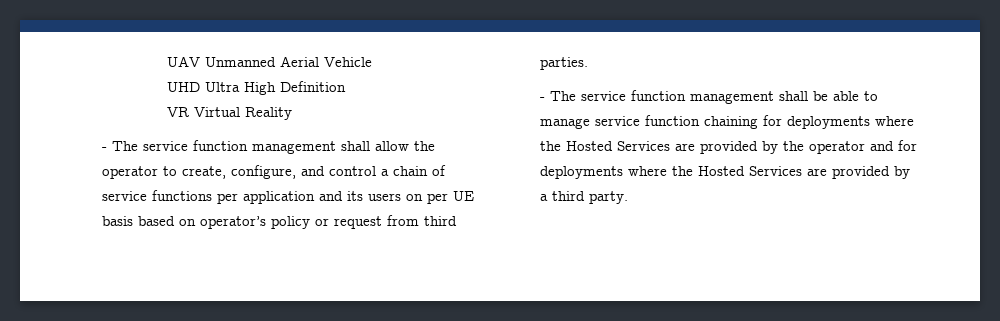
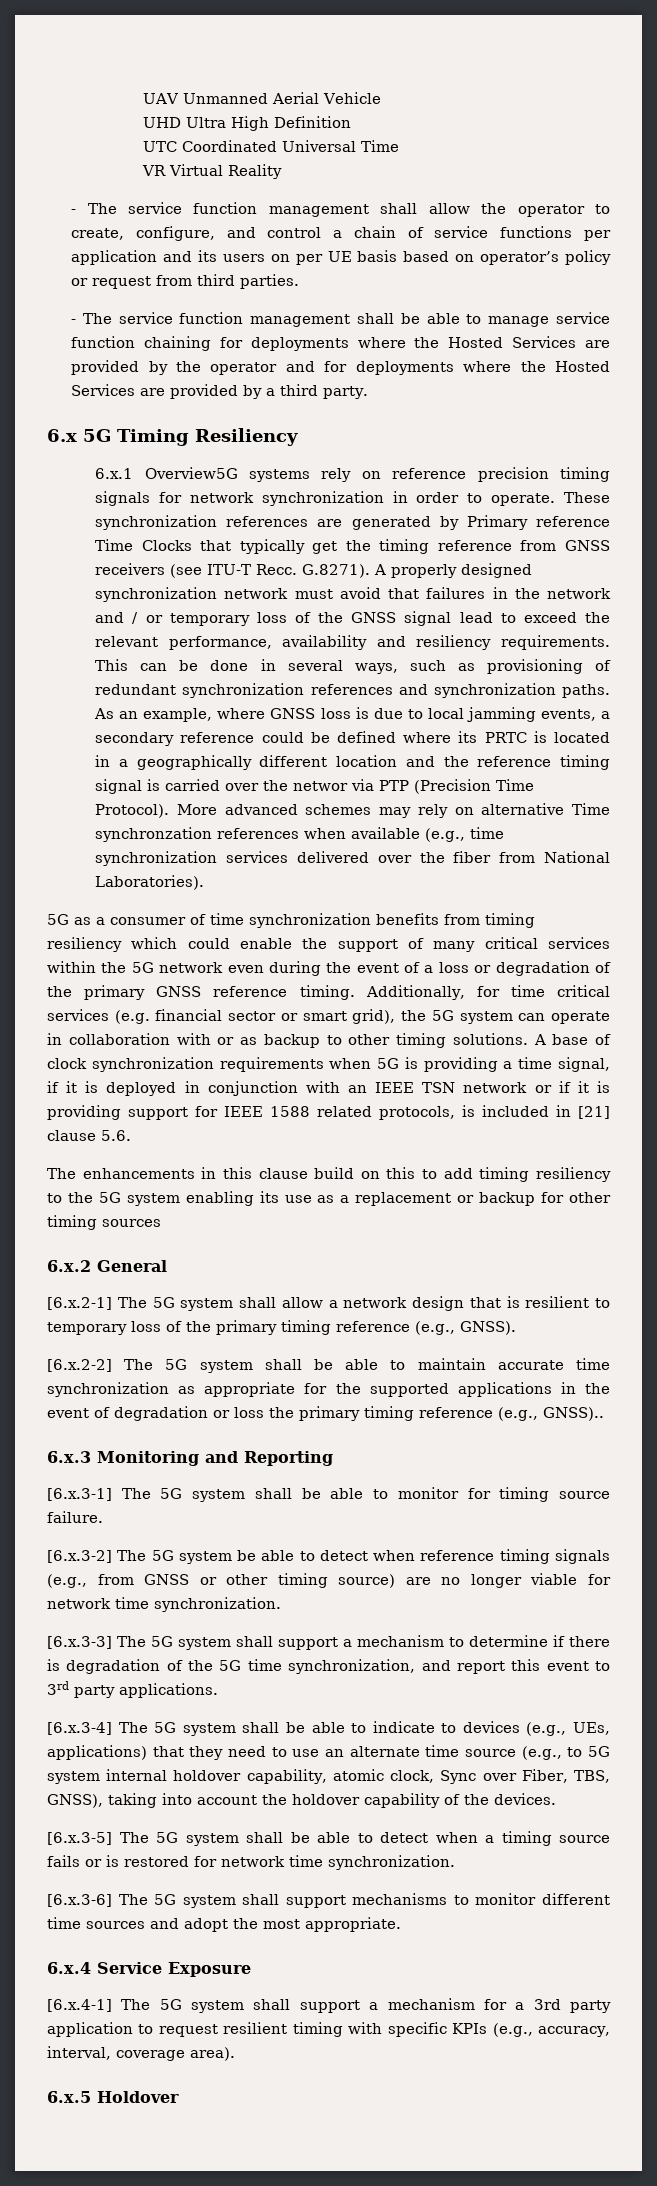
+ UTC Coordinated Universal Time
+ 6.x 5G Timing Resiliency
+ 6.x.1 Overview5G systems rely on reference precision timing signals for network synchronization in order to operate. These synchronization references are generated by Primary reference Time Clocks that typically get the timing reference from GNSS receivers (see ITU-T Recc. G.8271). A properly designed synchronization network must avoid that failures in the network and / or temporary loss of the GNSS signal lead to exceed the relevant performance, availability and resiliency requirements. This can be done in several ways, such as provisioning of redundant synchronization references and synchronization paths. As an example, where GNSS loss is due to local jamming events, a secondary reference could be defined where its PRTC is located in a geographically different location and the reference timing signal is carried over the networ via PTP (Precision Time Protocol). More advanced schemes may rely on alternative Time synchronzation references when available (e.g., time synchronization services delivered over the fiber from National Laboratories).
+ 5G as a consumer of time synchronization benefits from timing resiliency which could enable the support of many critical services within the 5G network even during the event of a loss or degradation of the primary GNSS reference timing. Additionally, for time critical services (e.g. financial sector or smart grid), the 5G system can operate in collaboration with or as backup to other timing solutions. A base of clock synchronization requirements when 5G is providing a time signal, if it is deployed in conjunction with an IEEE TSN network or if it is providing support for IEEE 1588 related protocols, is included in [21] clause 5.6.
+ The enhancements in this clause build on this to add timing resiliency to the 5G system enabling its use as a replacement or backup for other timing sources
+ 6.x.2 General
+ [6.x.2-1] The 5G system shall allow a network design that is resilient to temporary loss of the primary timing reference (e.g., GNSS).
+ [6.x.2-2] The 5G system shall be able to maintain accurate time synchronization as appropriate for the supported applications in the event of degradation or loss the primary timing reference (e.g., GNSS)..
+ 6.x.3 Monitoring and Reporting
+ [6.x.3-1] The 5G system shall be able to monitor for timing source failure.
+ [6.x.3-2] The 5G system be able to detect when reference timing signals (e.g., from GNSS or other timing source) are no longer viable for network time synchronization.
+ [6.x.3-3] The 5G system shall support a mechanism to determine if there is degradation of the 5G time synchronization, and report this event to 3rd party applications.
+ [6.x.3-4] The 5G system shall be able to indicate to devices (e.g., UEs, applications) that they need to use an alternate time source (e.g., to 5G system internal holdover capability, atomic clock, Sync over Fiber, TBS, GNSS), taking into account the holdover capability of the devices.
+ [6.x.3-5] The 5G system shall be able to detect when a timing source fails or is restored for network time synchronization.
+ [6.x.3-6] The 5G system shall support mechanisms to monitor different time sources and adopt the most appropriate.
+ 6.x.4 Service Exposure
+ [6.x.4-1] The 5G system shall support a mechanism for a 3rd party application to request resilient timing with specific KPIs (e.g., accuracy, interval, coverage area).
+ 6.x.5 Holdover

